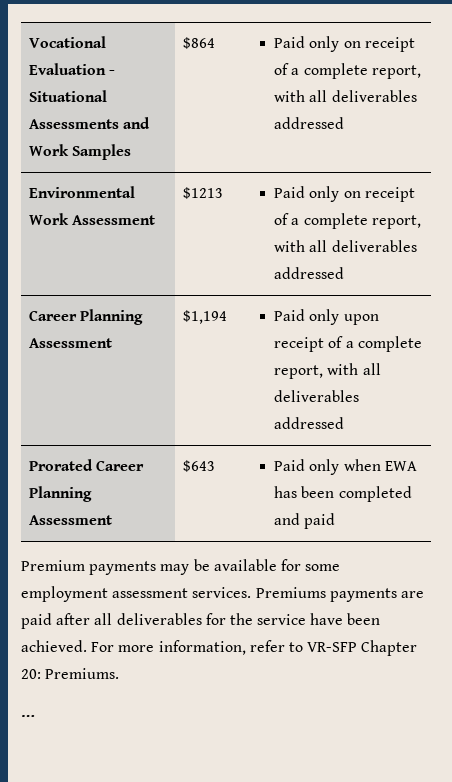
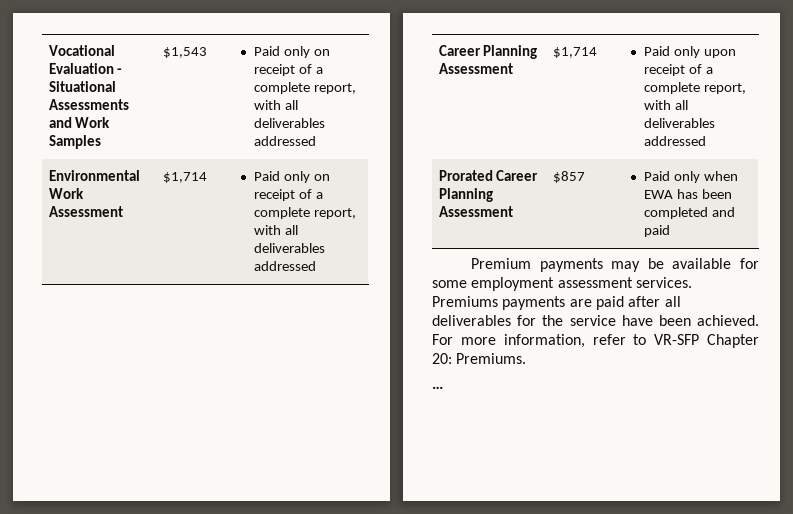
- Vocational Evaluation - Situational Assessments and Work Samples | $864 | Paid only on receipt of a complete report, with all deliverables addressed
+ Vocational Evaluation - Situational Assessments and Work Samples | $1,543 | Paid only on receipt of a complete report, with all deliverables addressed
- Environmental Work Assessment | $1213 | Paid only on receipt of a complete report, with all deliverables addressed
+ Environmental Work Assessment | $1,714 | Paid only on receipt of a complete report, with all deliverables addressed
- Career Planning Assessment | $1,194 | Paid only upon receipt of a complete report, with all deliverables addressed
+ Career Planning Assessment | $1,714 | Paid only upon receipt of a complete report, with all deliverables addressed
- Prorated Career Planning Assessment | $643 | Paid only when EWA has been completed and paid
+ Prorated Career Planning Assessment | $857 | Paid only when EWA has been completed and paid

